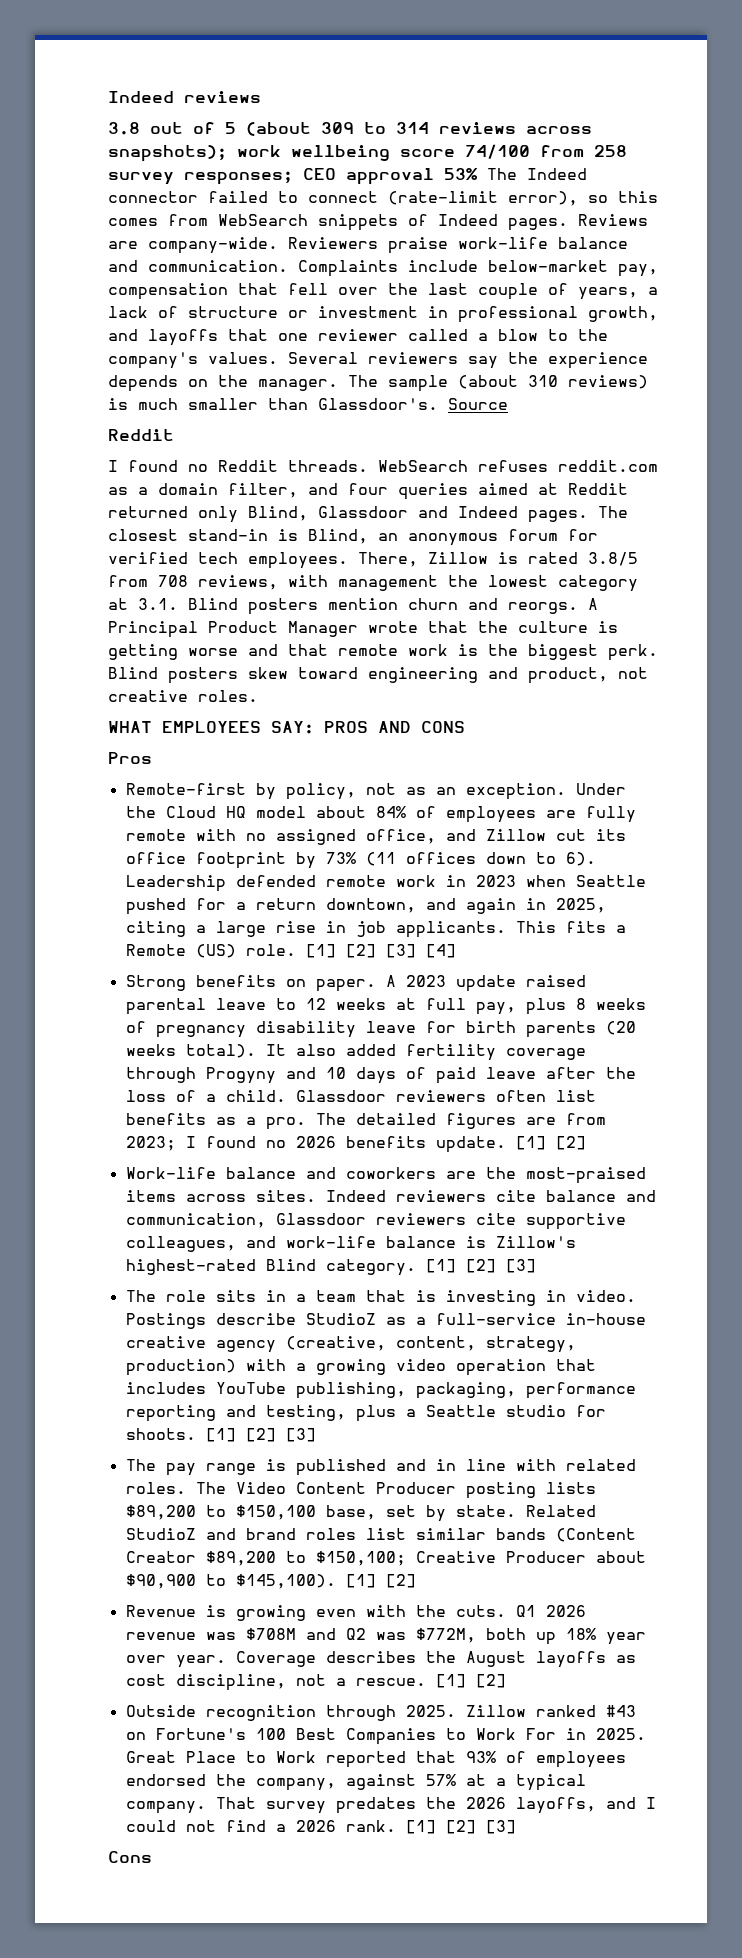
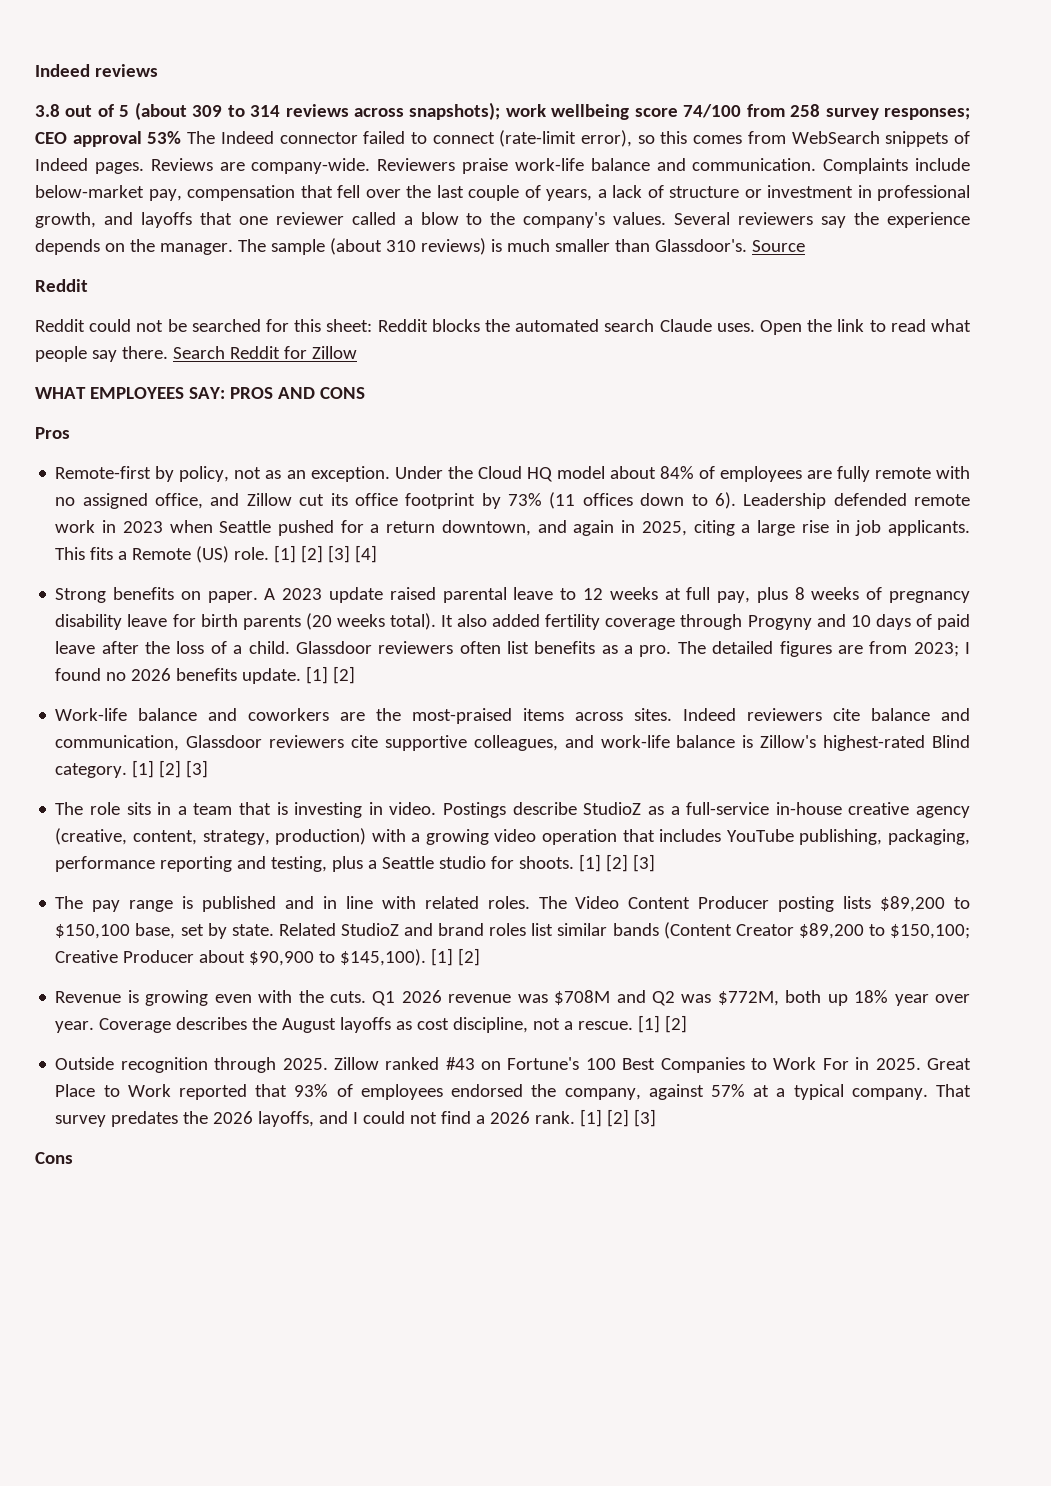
- I found no Reddit threads. WebSearch refuses reddit.com as a domain filter, and four queries aimed at Reddit returned only Blind, Glassdoor and Indeed pages. The closest stand-in is Blind, an anonymous forum for verified tech employees. There, Zillow is rated 3.8/5 from 708 reviews, with management the lowest category at 3.1. Blind posters mention churn and reorgs. A Principal Product Manager wrote that the culture is getting worse and that remote work is the biggest perk. Blind posters skew toward engineering and product, not creative roles.
+ Reddit could not be searched for this sheet: Reddit blocks the automated search Claude uses. Open the link to read what people say there. Search Reddit for Zillow

